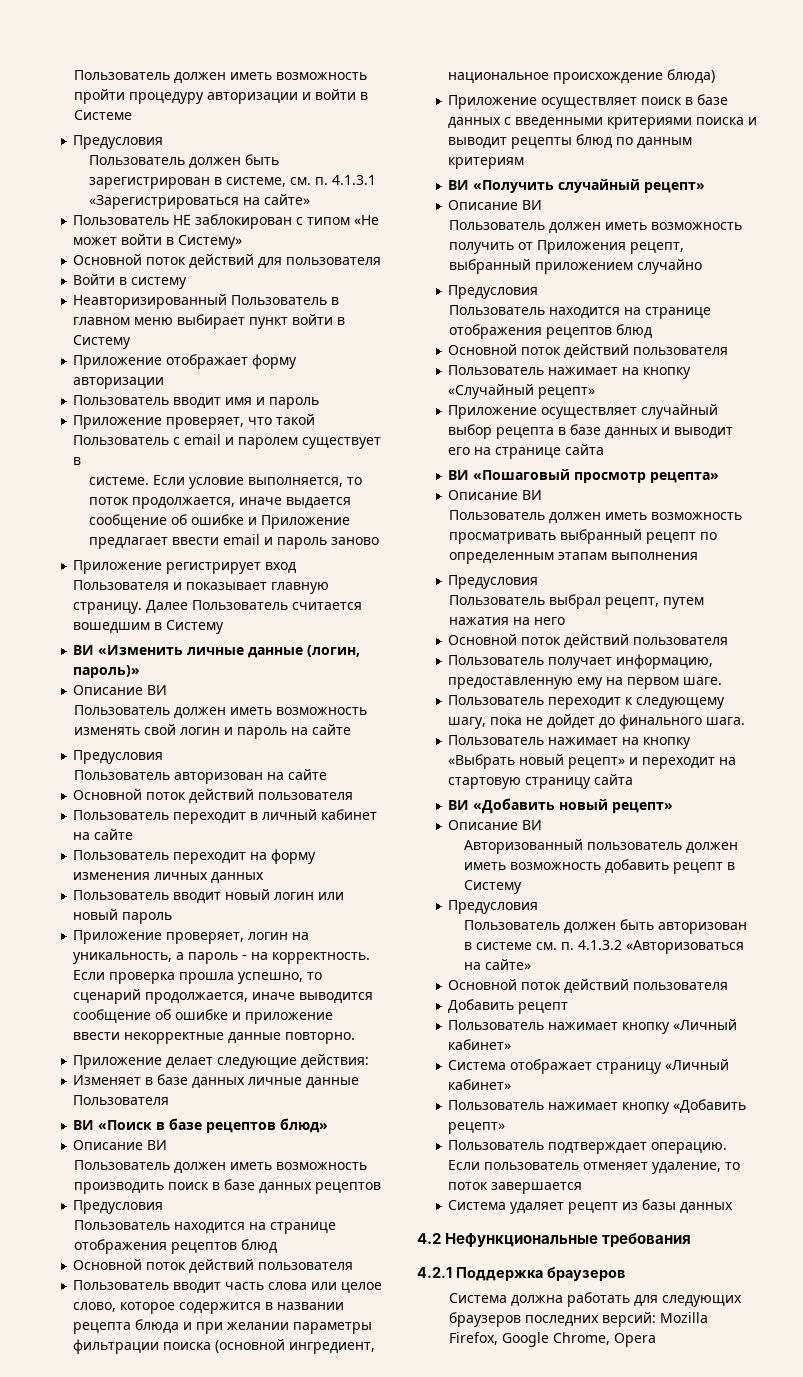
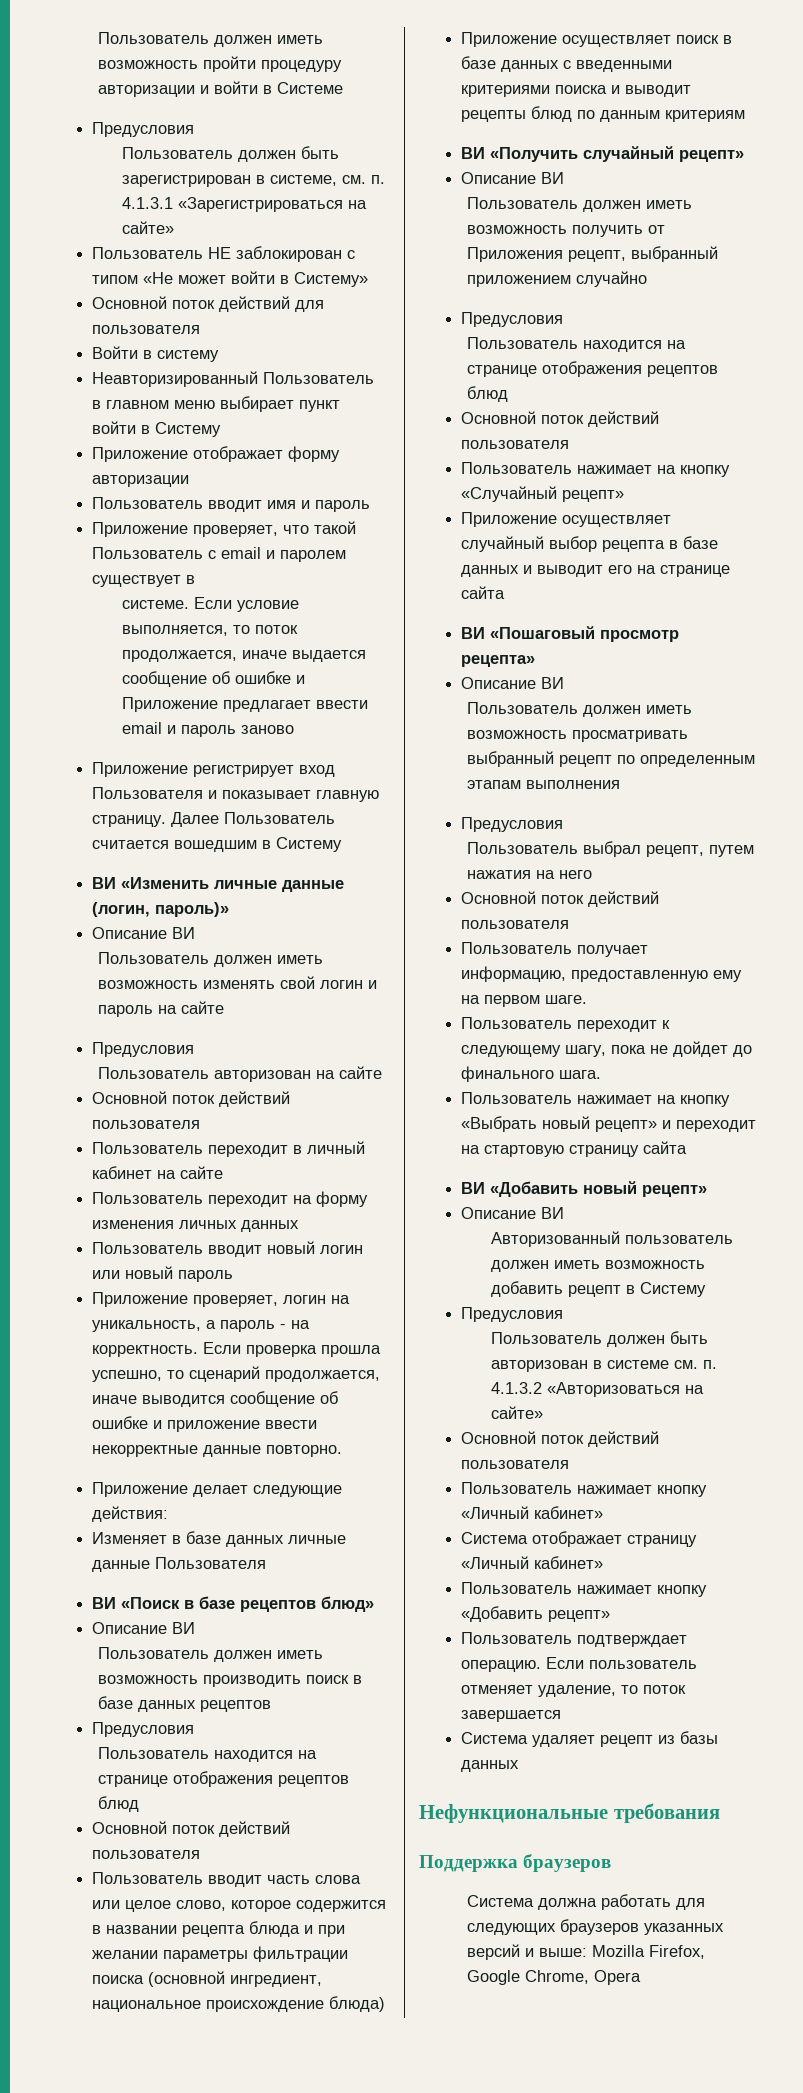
- Добавить рецепт
- 4.2 Нефункциональные требования
+ Нефункциональные требования
- 4.2.1 Поддержка браузеров
+ Поддержка браузеров
- Система должна работать для следующих браузеров последних версий: Mozilla Firefox, Google Chrome, Opera
+ Система должна работать для следующих браузеров указанных версий и выше: Mozilla Firefox, Google Chrome, Opera

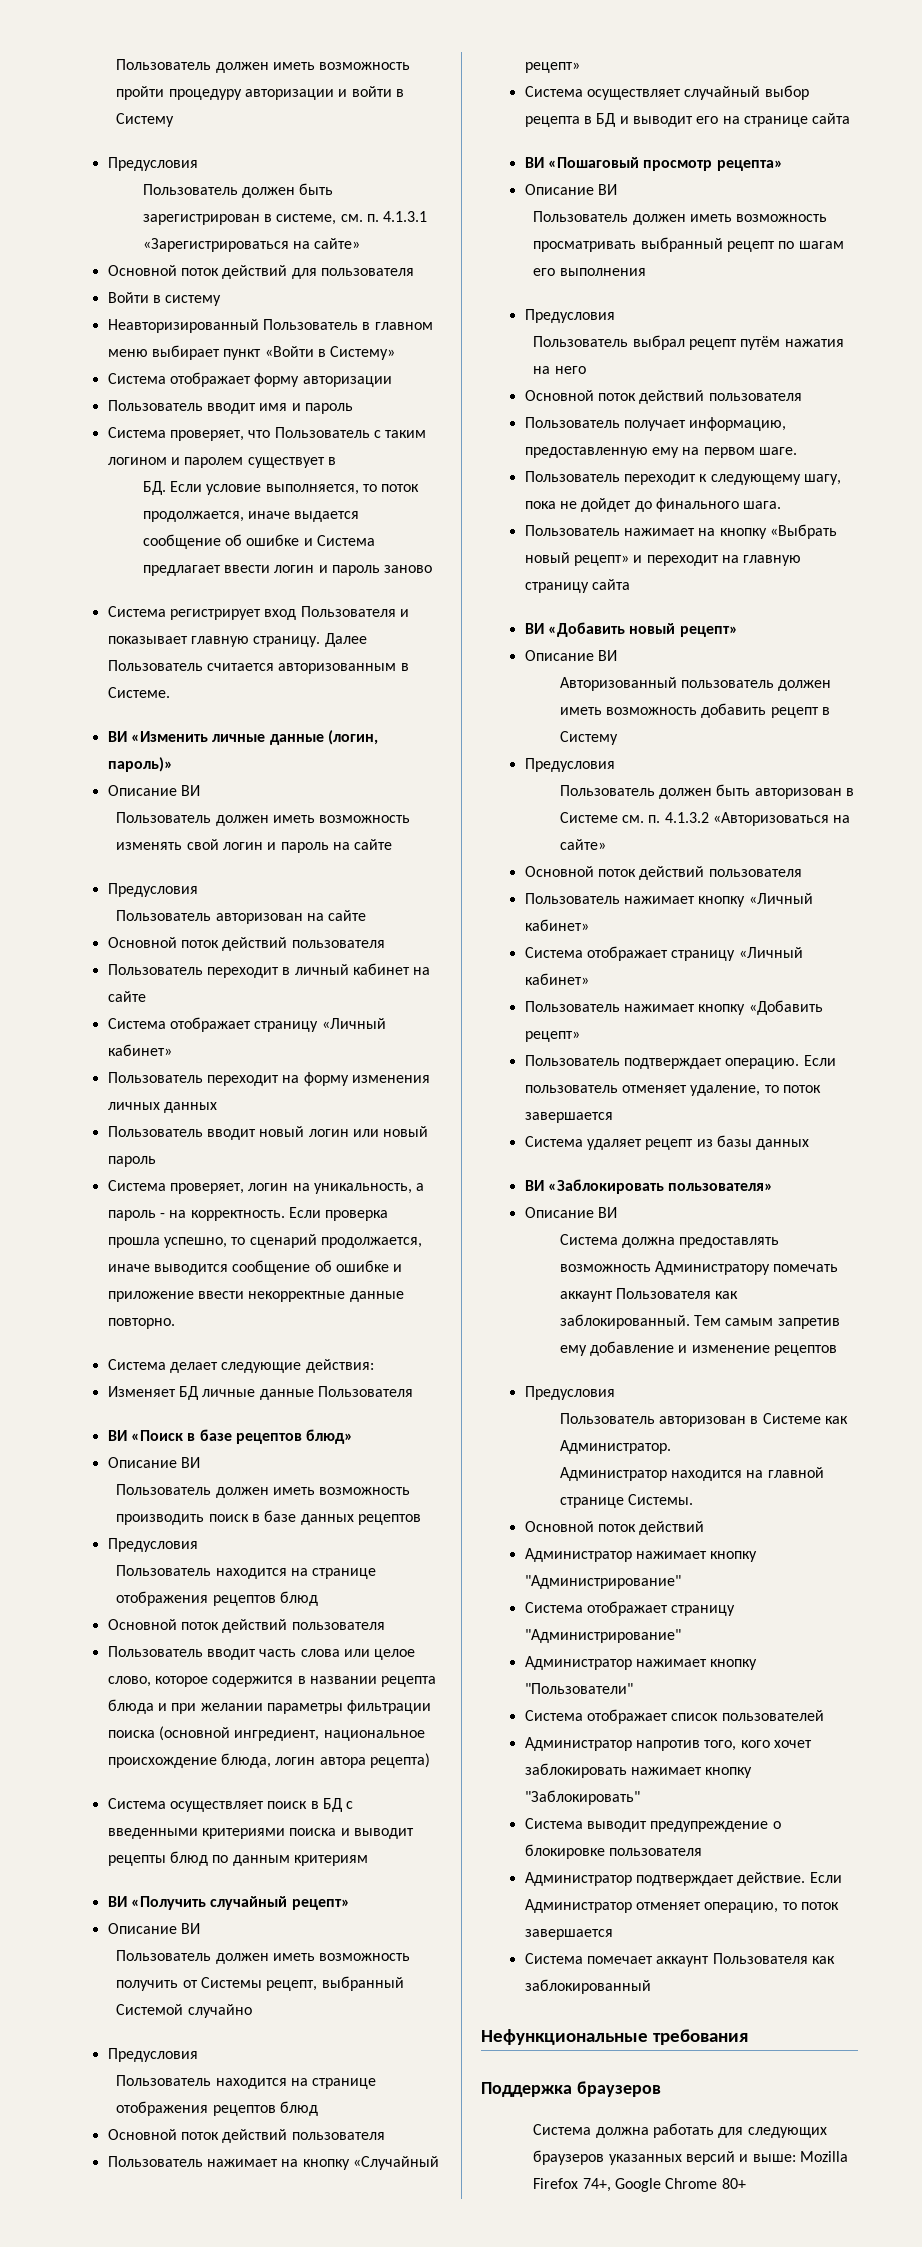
- Пользователь должен иметь возможность пройти процедуру авторизации и войти в Системе
+ Пользователь должен иметь возможность пройти процедуру авторизации и войти в Систему
- Пользователь НЕ заблокирован с типом «Не может войти в Систему»
- Неавторизированный Пользователь в главном меню выбирает пункт войти в Систему
- Приложение отображает форму авторизации
+ Неавторизированный Пользователь в главном меню выбирает пункт «Войти в Систему»
+ Система отображает форму авторизации
- Приложение проверяет, что такой Пользователь с email и паролем существует в
+ Система проверяет, что Пользователь с таким логином и паролем существует в
- системе. Если условие выполняется, то поток продолжается, иначе выдается сообщение об ошибке и Приложение предлагает ввести email и пароль заново
+ БД. Если условие выполняется, то поток продолжается, иначе выдается сообщение об ошибке и Система предлагает ввести логин и пароль заново
- Приложение регистрирует вход Пользователя и показывает главную страницу.
+ Система регистрирует вход Пользователя и показывает главную страницу.
- Далее Пользователь считается вошедшим в Систему
+ Далее Пользователь считается авторизованным в Системе.
  Пользователь переходит в личный кабинет на сайте
+ Система отображает страницу «Личный кабинет»
- Приложение проверяет, логин на уникальность, а пароль - на корректность.
+ Система проверяет, логин на уникальность, а пароль - на корректность.
- Приложение делает следующие действия:
+ Система делает следующие действия:
- Изменяет в базе данных личные данные Пользователя
+ Изменяет БД личные данные Пользователя
- Пользователь вводит часть слова или целое слово, которое содержится в названии рецепта блюда и при желании параметры фильтрации поиска (основной ингредиент, национальное происхождение блюда)
- Приложение осуществляет поиск в базе данных с введенными критериями поиска и выводит рецепты блюд по данным критериям
+ Пользователь вводит часть слова или целое слово, которое содержится в названии рецепта блюда и при желании параметры фильтрации поиска (основной ингредиент, национальное происхождение блюда, логин автора рецепта)
+ Система осуществляет поиск в БД с введенными критериями поиска и выводит рецепты блюд по данным критериям
- Пользователь должен иметь возможность получить от Приложения рецепт, выбранный приложением случайно
+ Пользователь должен иметь возможность получить от Системы рецепт, выбранный Системой случайно
- Приложение осуществляет случайный выбор рецепта в базе данных и выводит его на странице сайта
+ Система осуществляет случайный выбор рецепта в БД и выводит его на странице сайта
- Пользователь должен иметь возможность просматривать выбранный рецепт по определенным этапам выполнения
+ Пользователь должен иметь возможность просматривать выбранный рецепт по шагам его выполнения
- Пользователь выбрал рецепт, путем нажатия на него
+ Пользователь выбрал рецепт путём нажатия на него
- Пользователь нажимает на кнопку «Выбрать новый рецепт» и переходит на стартовую страницу сайта
+ Пользователь нажимает на кнопку «Выбрать новый рецепт» и переходит на главную страницу сайта
- Пользователь должен быть авторизован в системе см. п. 4.1.3.2 «Авторизоваться на сайте»
+ Пользователь должен быть авторизован в Системе см. п. 4.1.3.2 «Авторизоваться на сайте»
+ ВИ «Заблокировать пользователя»
+ Описание ВИ
+ Система должна предоставлять возможность Администратору помечать аккаунт Пользователя как заблокированный. Тем самым запретив ему добавление и изменение рецептов
+ Предусловия
+ Пользователь авторизован в Системе как Администратор.
+ Администратор находится на главной странице Системы.
+ Основной поток действий
+ Администратор нажимает кнопку "Администрирование"
+ Система отображает страницу "Администрирование"
+ Администратор нажимает кнопку "Пользователи"
+ Система отображает список пользователей
+ Администратор напротив того, кого хочет заблокировать нажимает кнопку "Заблокировать"
+ Система выводит предупреждение о блокировке пользователя
+ Администратор подтверждает действие. Если Администратор отменяет операцию, то поток завершается
+ Система помечает аккаунт Пользователя как заблокированный
- Система должна работать для следующих браузеров указанных версий и выше: Mozilla Firefox, Google Chrome, Opera
+ Система должна работать для следующих браузеров указанных версий и выше: Mozilla Firefox 74+, Google Chrome 80+

